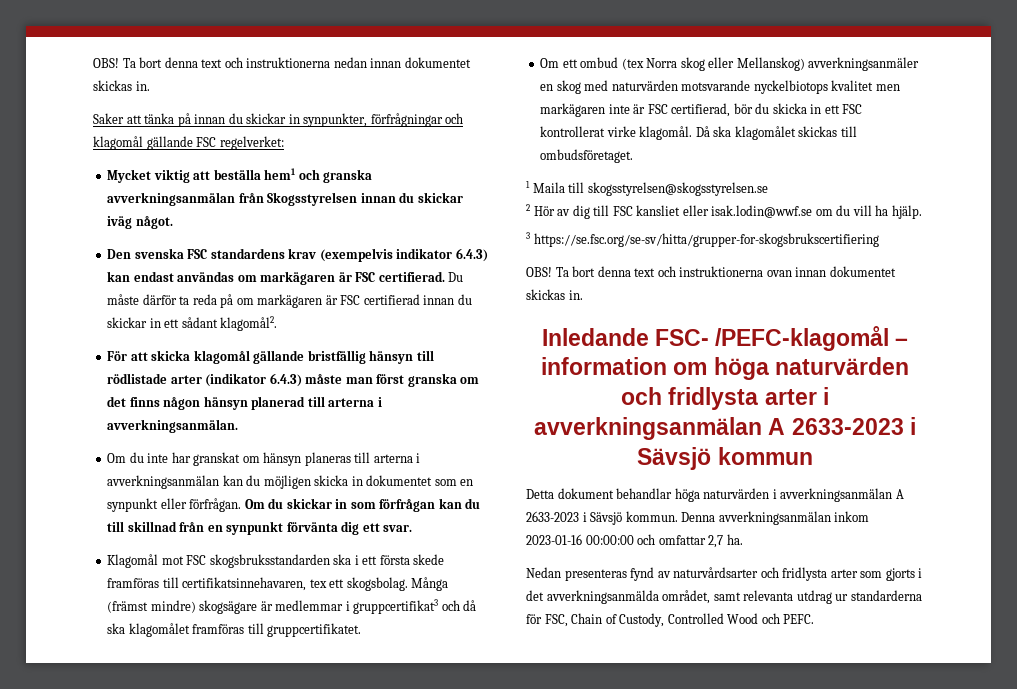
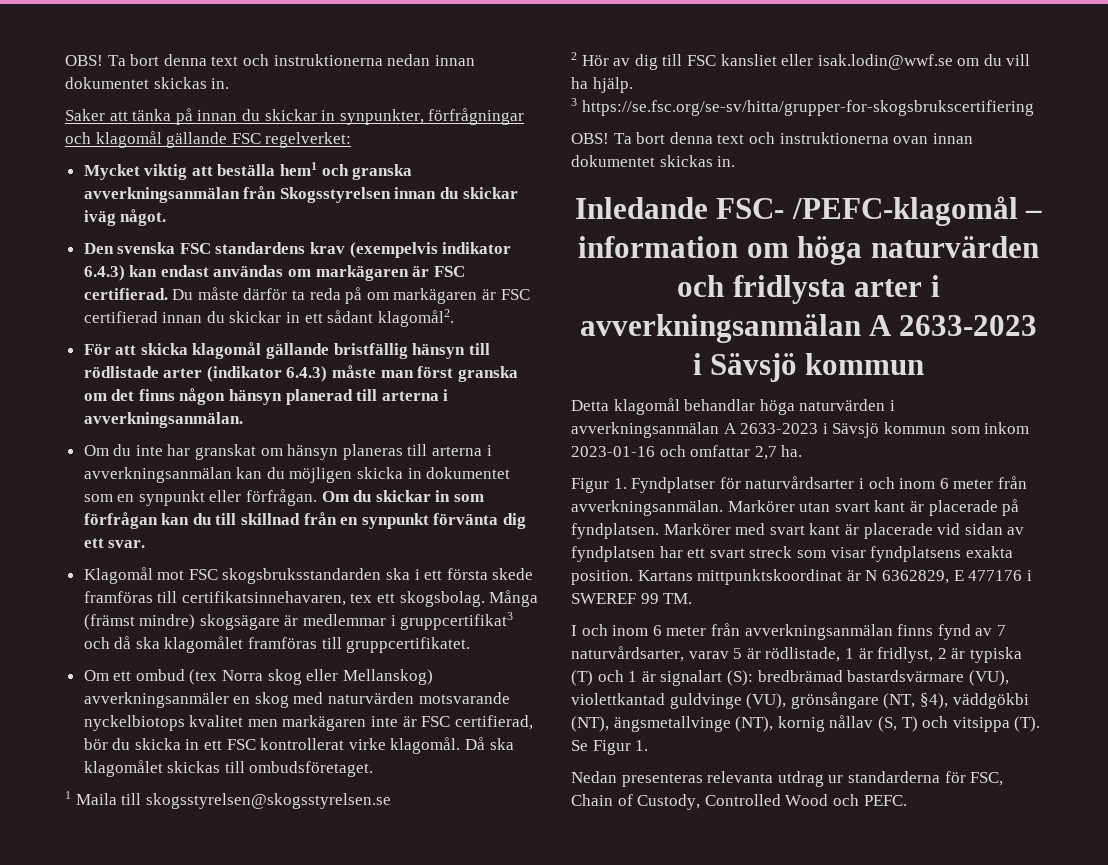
- Detta dokument behandlar höga naturvärden i avverkningsanmälan A 2633-2023 i Sävsjö kommun. Denna avverkningsanmälan inkom 2023-01-16 00:00:00 och omfattar 2,7 ha.
+ Detta klagomål behandlar höga naturvärden i avverkningsanmälan A 2633-2023 i Sävsjö kommun som inkom 2023-01-16 och omfattar 2,7 ha.
- Nedan presenteras fynd av naturvårdsarter och fridlysta arter som gjorts i det avverkningsanmälda området, samt relevanta utdrag ur standarderna för FSC, Chain of Custody, Controlled Wood och PEFC.
+ Figur 1. Fyndplatser för naturvårdsarter i och inom 6 meter från avverkningsanmälan. Markörer utan svart kant är placerade på fyndplatsen. Markörer med svart kant är placerade vid sidan av fyndplatsen har ett svart streck som visar fyndplatsens exakta position. Kartans mittpunktskoordinat är N 6362829, E 477176 i SWEREF 99 TM.
+ I och inom 6 meter från avverkningsanmälan finns fynd av 7 naturvårdsarter, varav 5 är rödlistade, 1 är fridlyst, 2 är typiska (T) och 1 är signalart (S): bredbrämad bastardsvärmare (VU), violettkantad guldvinge (VU), grönsångare (NT, §4), väddgökbi (NT), ängsmetallvinge (NT), kornig nållav (S, T) och vitsippa (T). Se Figur 1.
+ Nedan presenteras relevanta utdrag ur standarderna för FSC, Chain of Custody, Controlled Wood och PEFC.

